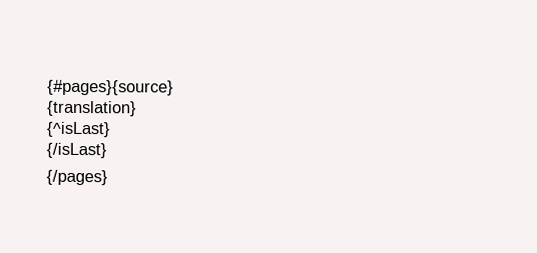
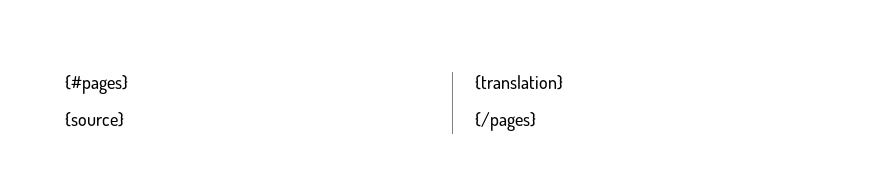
- {#pages}{source}
+ {#pages}
+ {source}
- {^isLast}
- {/isLast}

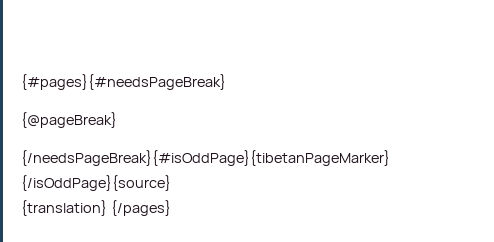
- {#pages}
- {source}
+ {#pages}{#needsPageBreak}
+ {@pageBreak}
+ {/needsPageBreak}{#isOddPage}{tibetanPageMarker} {/isOddPage}{source}
- {translation}
- {/pages}
+ {translation} {/pages}

